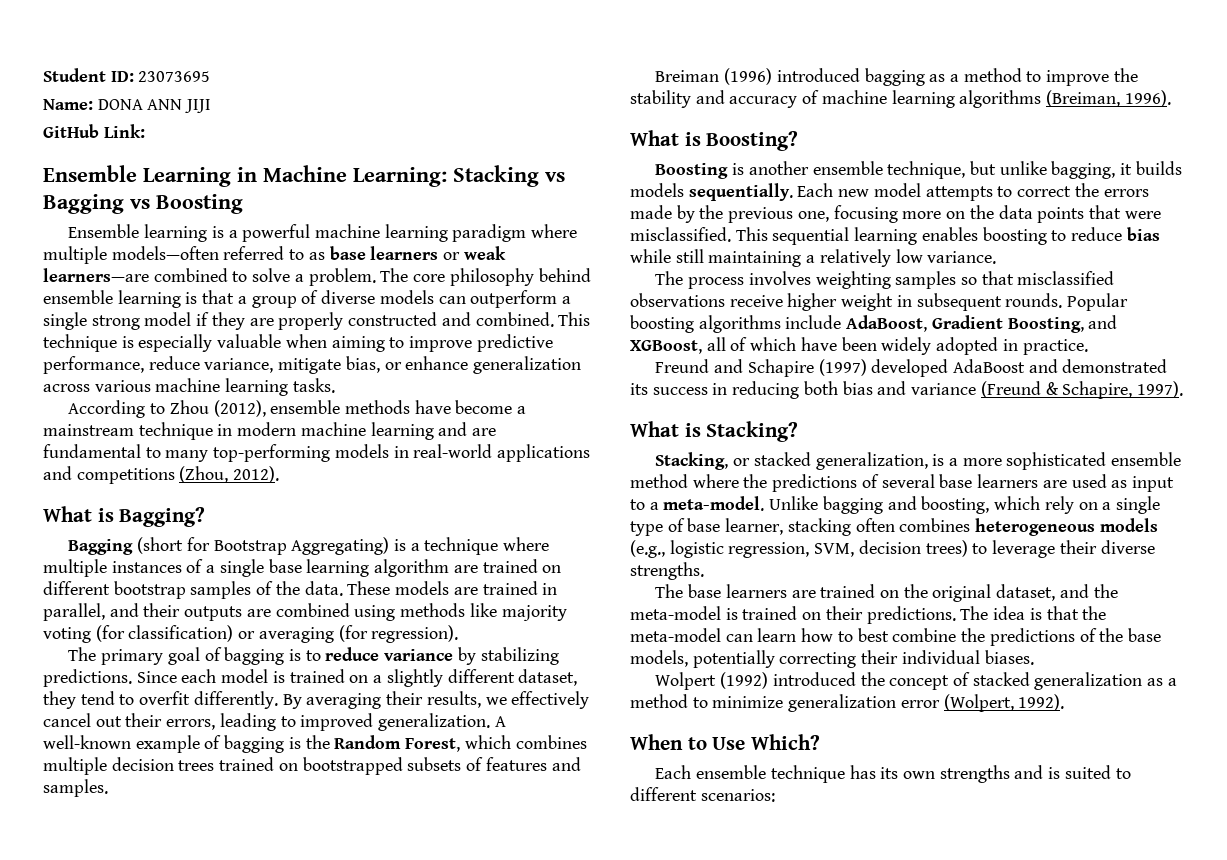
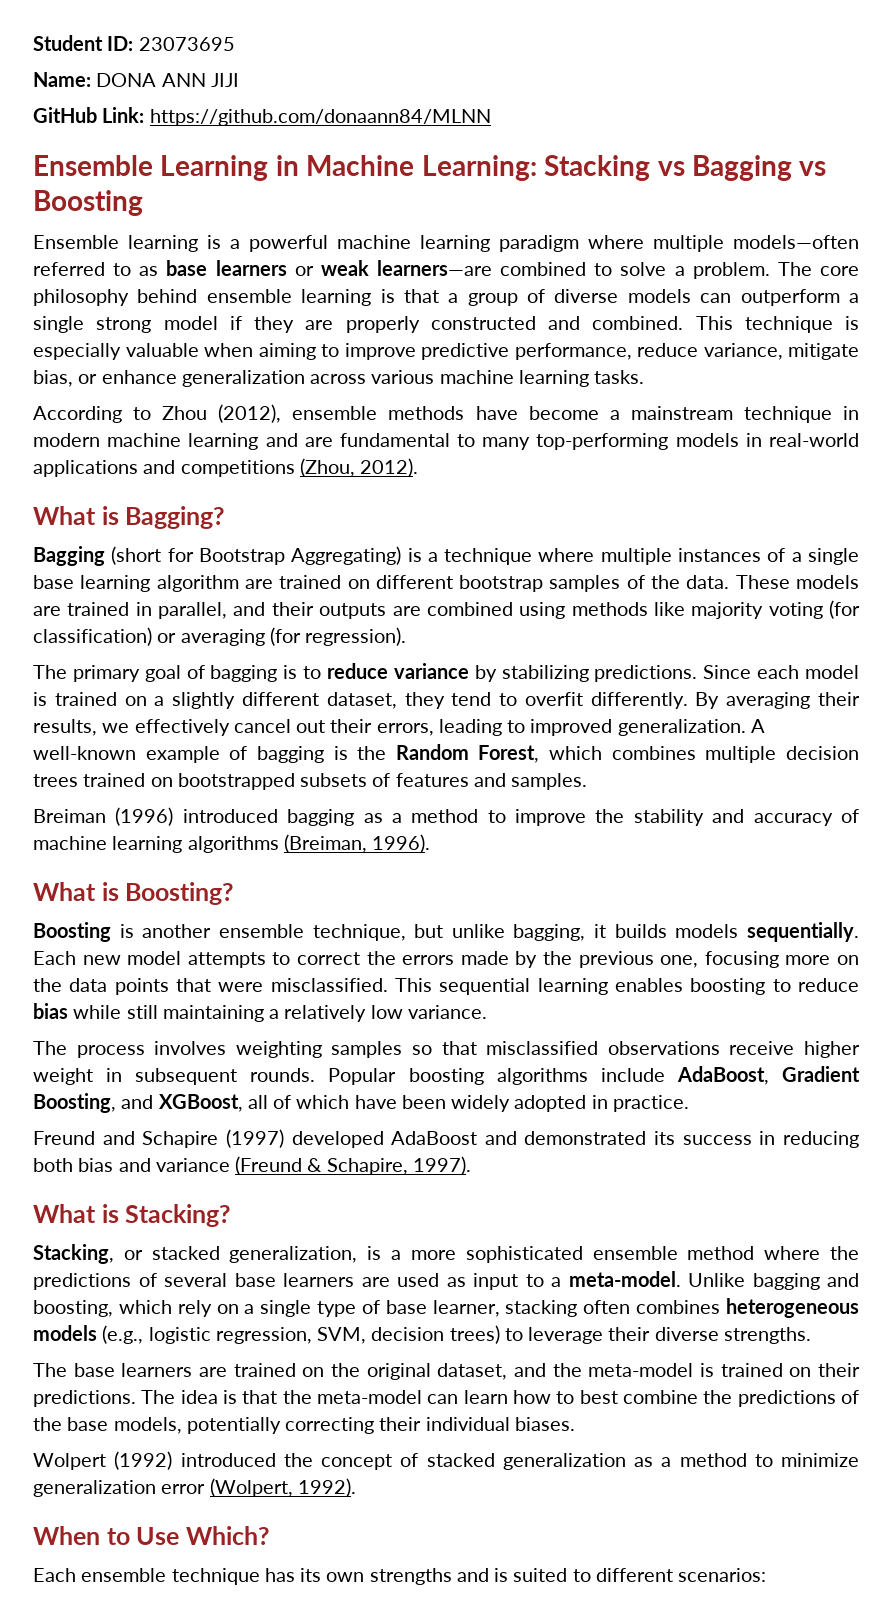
- GitHub Link:
+ GitHub Link: https://github.com/donaann84/MLNN

